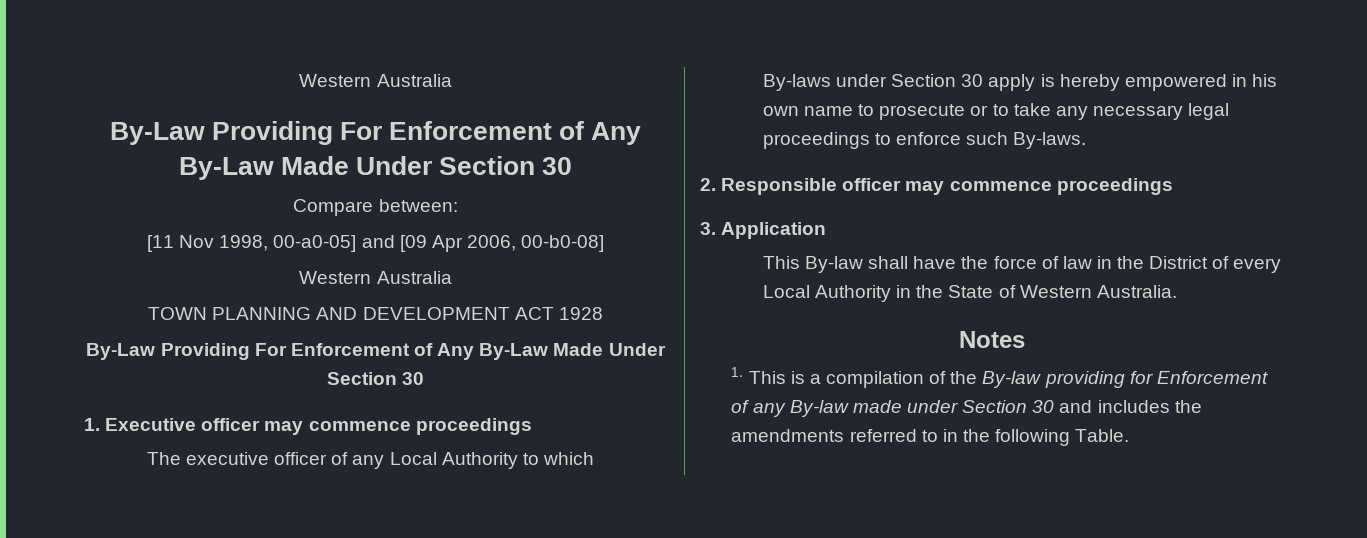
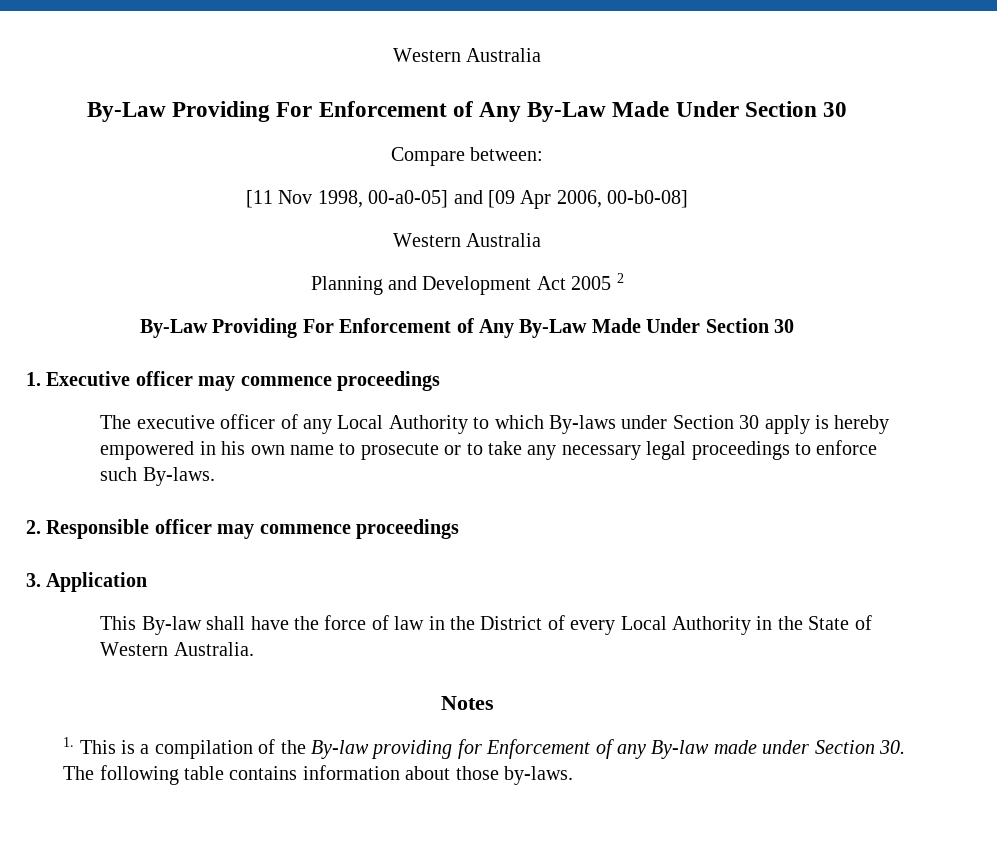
- TOWN PLANNING AND DEVELOPMENT ACT 1928
+ Planning and Development Act 2005 2
- 1. This is a compilation of the By-law providing for Enforcement of any By-law made under Section 30 and includes the amendments referred to in the following Table.
+ 1. This is a compilation of the By-law providing for Enforcement of any By-law made under Section 30. The following table contains information about those by-laws.

